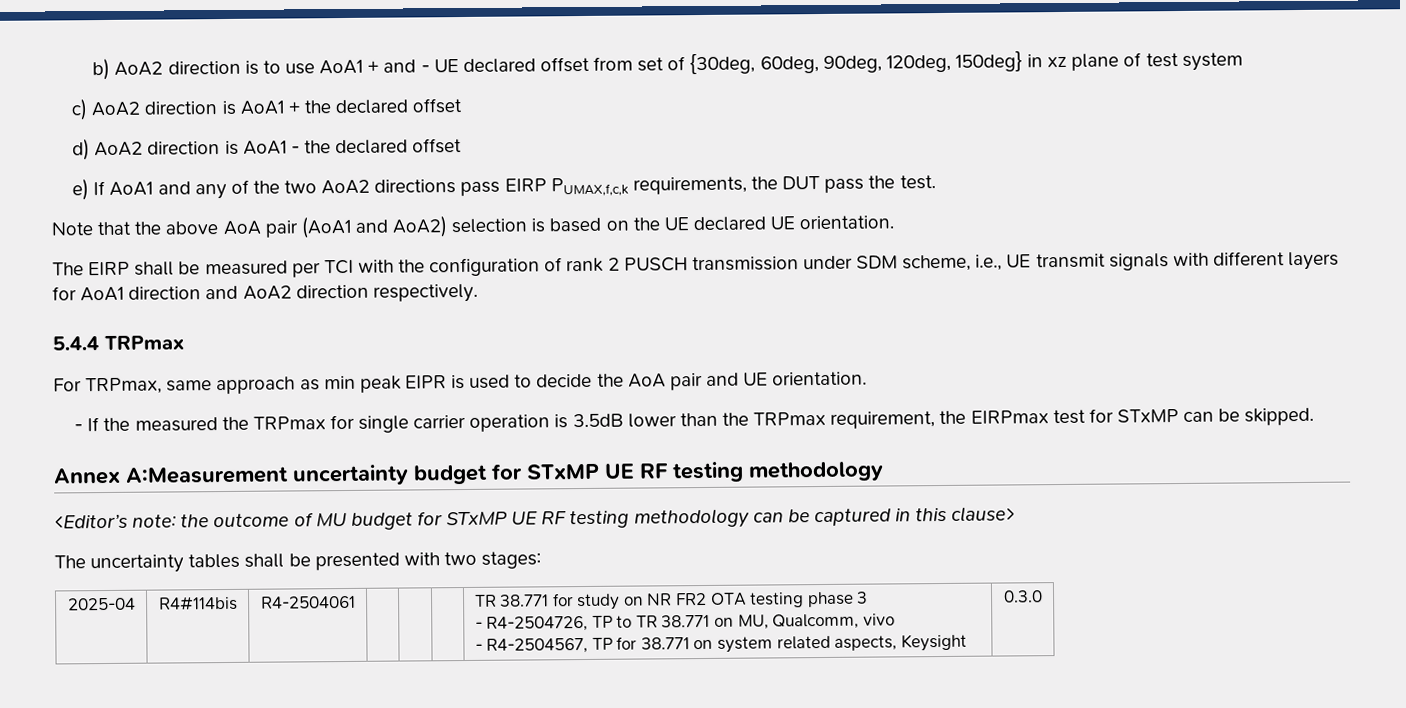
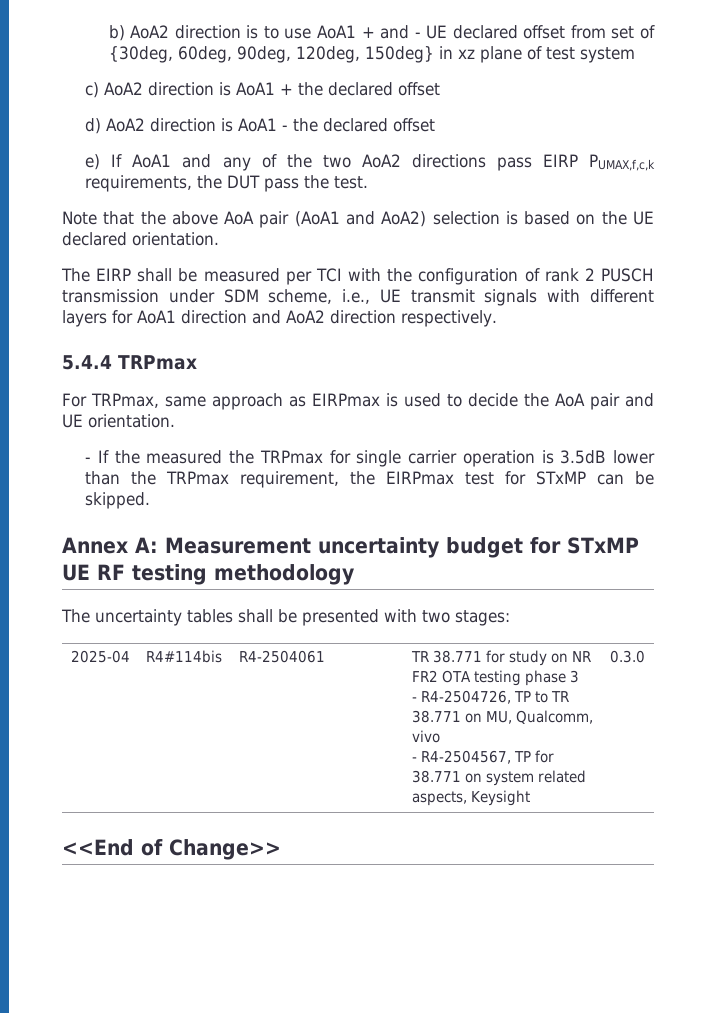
- Note that the above AoA pair (AoA1 and AoA2) selection is based on the UE declared UE orientation.
+ Note that the above AoA pair (AoA1 and AoA2) selection is based on the UE declared orientation.
- For TRPmax, same approach as min peak EIPR is used to decide the AoA pair and UE orientation.
+ For TRPmax, same approach as EIRPmax is used to decide the AoA pair and UE orientation.
- Annex A:Measurement uncertainty budget for STxMP UE RF testing methodology
+ Annex A: Measurement uncertainty budget for STxMP UE RF testing methodology
- <Editor’s note: the outcome of MU budget for STxMP UE RF testing methodology can be captured in this clause>
+ <<End of Change>>

